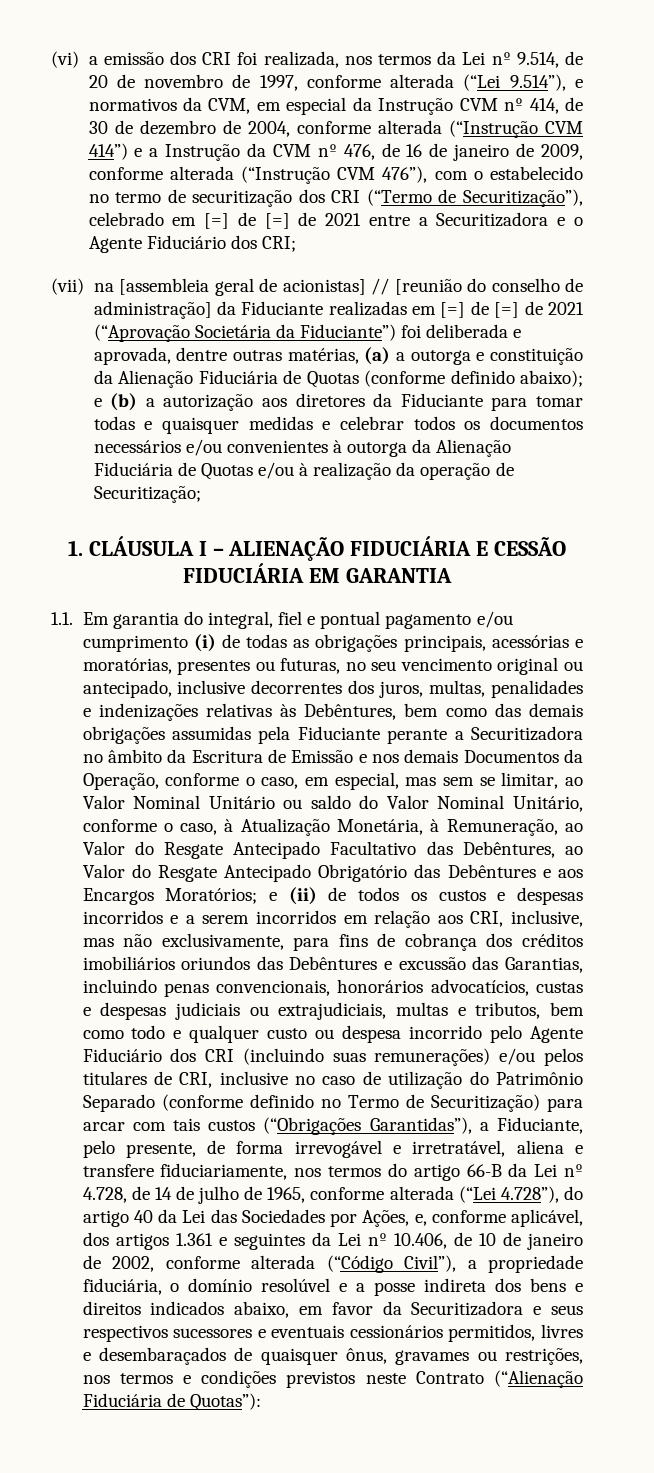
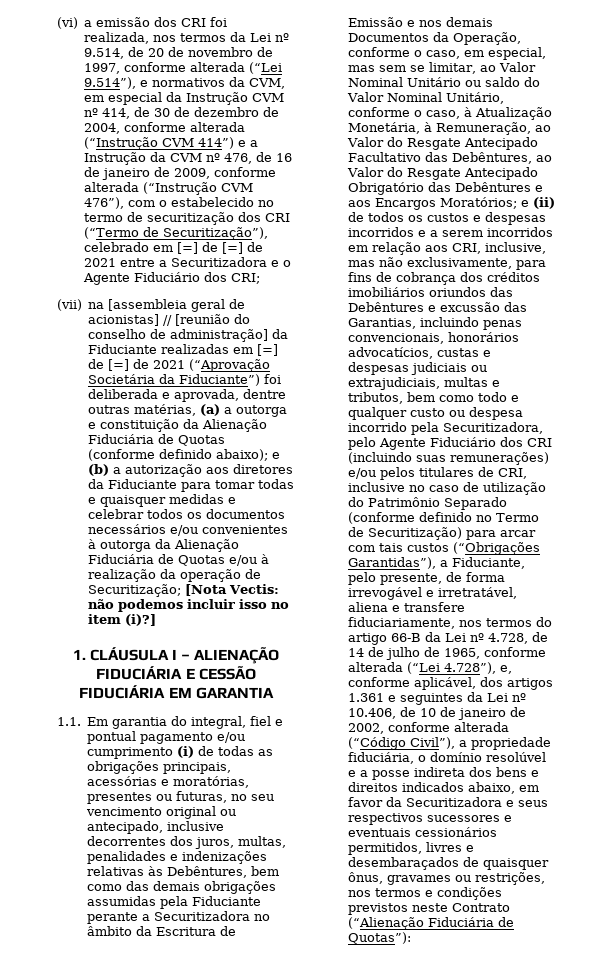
+ [Nota Vectis: não podemos incluir isso no item (i)?]
- e (ii) de todos os custos e despesas incorridos e a serem incorridos em relação aos CRI, inclusive, mas não exclusivamente, para fins de cobrança dos créditos imobiliários oriundos das Debêntures e excussão das Garantias, incluindo penas convencionais, honorários advocatícios, custas e despesas judiciais ou extrajudiciais, multas e tributos, bem como todo e qualquer custo ou despesa incorrido pelo Agente Fiduciário dos CRI (incluindo suas remunerações) e/ou pelos titulares de CRI, inclusive no caso de utilização do Patrimônio Separado (conforme definido no Termo de Securitização) para arcar com tais custos (“Obrigações Garantidas”), a Fiduciante, pelo presente, de forma irrevogável e irretratável, aliena e transfere fiduciariamente, nos termos do artigo 66-B da Lei nº 4.728, de 14 de julho de 1965, conforme alterada (“Lei 4.728”), do artigo 40 da Lei das Sociedades por Ações, e, conforme aplicável, dos artigos 1.361 e seguintes da Lei nº 10.406, de 10 de janeiro de 2002, conforme alterada (“Código Civil”), a propriedade fiduciária, o domínio resolúvel e a posse indireta dos bens e direitos indicados abaixo, em favor da Securitizadora e seus respectivos sucessores e eventuais cessionários permitidos, livres e desembaraçados de quaisquer ônus, gravames ou restrições, nos termos e condições previstos neste Contrato (“Alienação Fiduciária de Quotas”):
+ e (ii) de todos os custos e despesas incorridos e a serem incorridos em relação aos CRI, inclusive, mas não exclusivamente, para fins de cobrança dos créditos imobiliários oriundos das Debêntures e excussão das Garantias, incluindo penas convencionais, honorários advocatícios, custas e despesas judiciais ou extrajudiciais, multas e tributos, bem como todo e qualquer custo ou despesa incorrido pela Securitizadora, pelo Agente Fiduciário dos CRI (incluindo suas remunerações) e/ou pelos titulares de CRI, inclusive no caso de utilização do Patrimônio Separado (conforme definido no Termo de Securitização) para arcar com tais custos (“Obrigações Garantidas”), a Fiduciante, pelo presente, de forma irrevogável e irretratável, aliena e transfere fiduciariamente, nos termos do artigo 66-B da Lei nº 4.728, de 14 de julho de 1965, conforme alterada (“Lei 4.728”), e, conforme aplicável, dos artigos 1.361 e seguintes da Lei nº 10.406, de 10 de janeiro de 2002, conforme alterada (“Código Civil”), a propriedade fiduciária, o domínio resolúvel e a posse indireta dos bens e direitos indicados abaixo, em favor da Securitizadora e seus respectivos sucessores e eventuais cessionários permitidos, livres e desembaraçados de quaisquer ônus, gravames ou restrições, nos termos e condições previstos neste Contrato (“Alienação Fiduciária de Quotas”):

